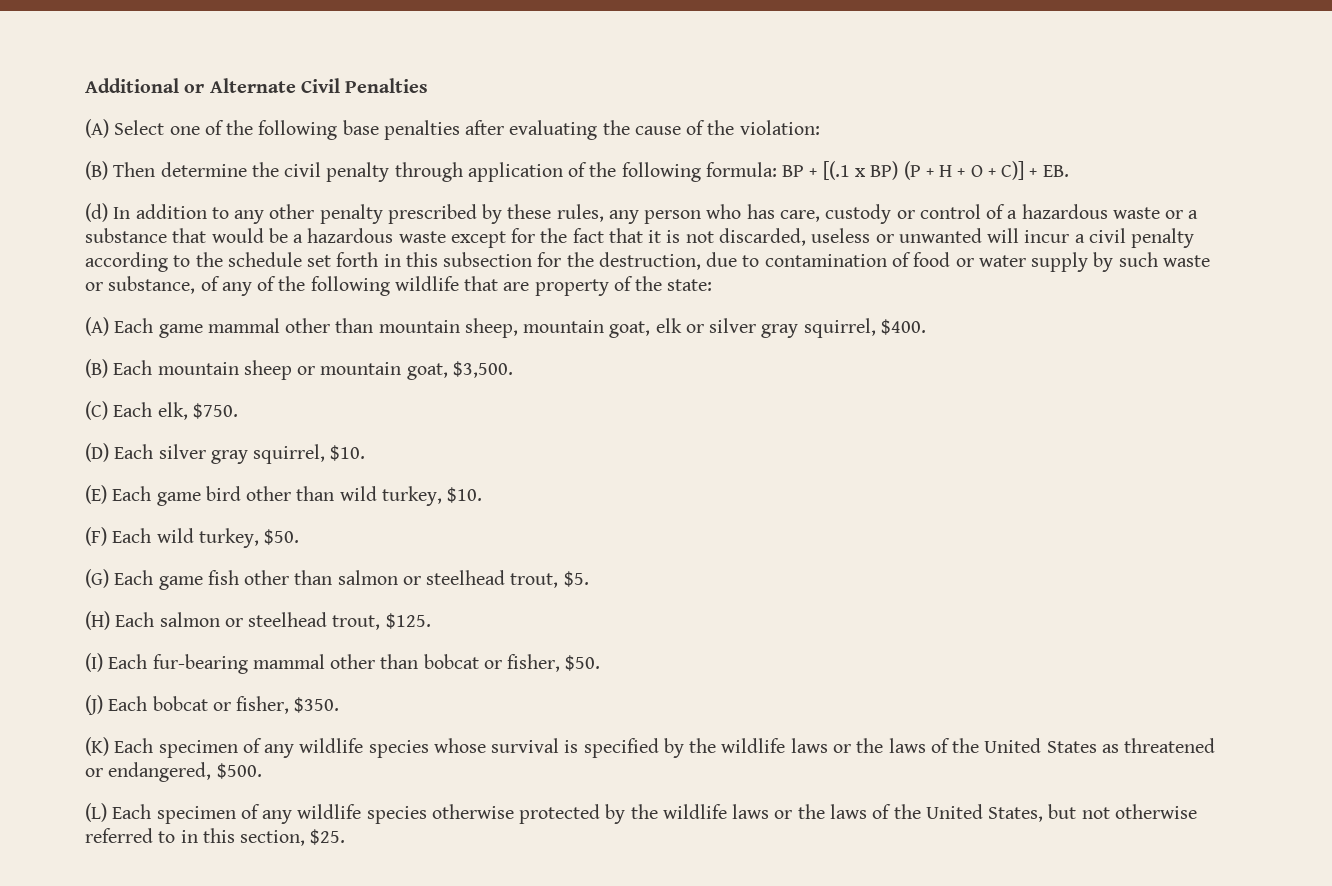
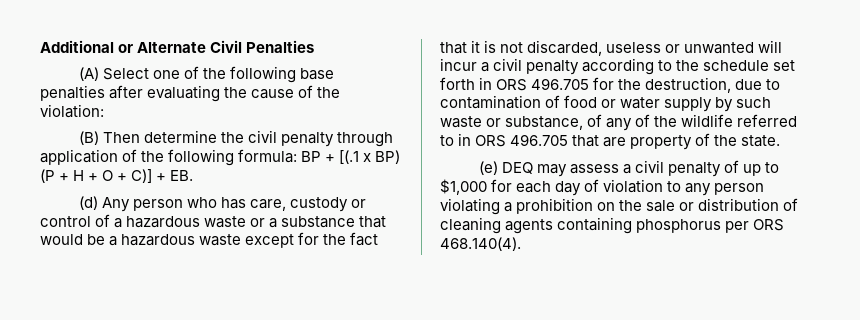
- (d) In addition to any other penalty prescribed by these rules, any person who has care, custody or control of a hazardous waste or a substance that would be a hazardous waste except for the fact that it is not discarded, useless or unwanted will incur a civil penalty according to the schedule set forth in this subsection for the destruction, due to contamination of food or water supply by such waste or substance, of any of the following wildlife that are property of the state:
- (A) Each game mammal other than mountain sheep, mountain goat, elk or silver gray squirrel, $400.
- (B) Each mountain sheep or mountain goat, $3,500.
- (C) Each elk, $750.
- (D) Each silver gray squirrel, $10.
- (E) Each game bird other than wild turkey, $10.
- (F) Each wild turkey, $50.
- (G) Each game fish other than salmon or steelhead trout, $5.
- (H) Each salmon or steelhead trout, $125.
- (I) Each fur-bearing mammal other than bobcat or fisher, $50.
- (J) Each bobcat or fisher, $350.
- (K) Each specimen of any wildlife species whose survival is specified by the wildlife laws or the laws of the United States as threatened or endangered, $500.
- (L) Each specimen of any wildlife species otherwise protected by the wildlife laws or the laws of the United States, but not otherwise referred to in this section, $25.
+ (d) Any person who has care, custody or control of a hazardous waste or a substance that would be a hazardous waste except for the fact that it is not discarded, useless or unwanted will incur a civil penalty according to the schedule set forth in ORS 496.705 for the destruction, due to contamination of food or water supply by such waste or substance, of any of the wildlife referred to in ORS 496.705 that are property of the state.
+ (e) DEQ may assess a civil penalty of up to $1,000 for each day of violation to any person violating a prohibition on the sale or distribution of cleaning agents containing phosphorus per ORS 468.140(4).

